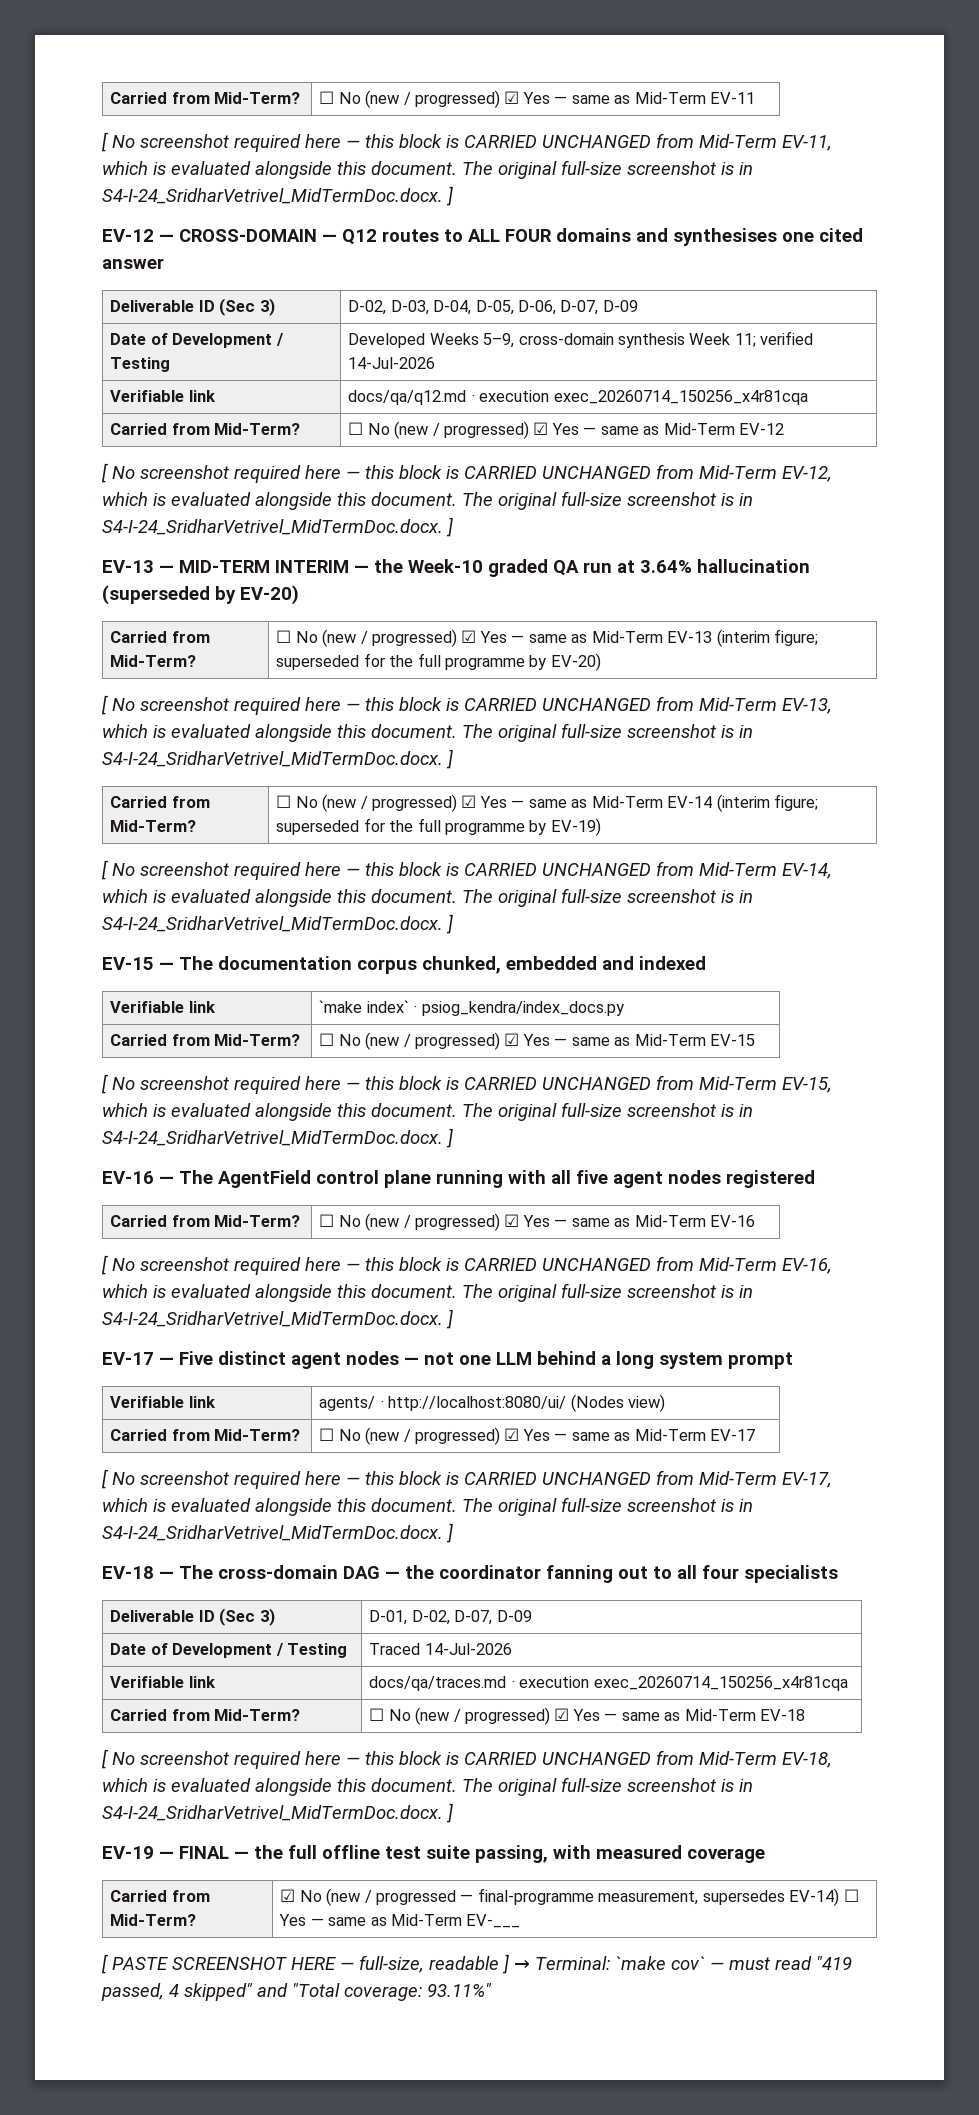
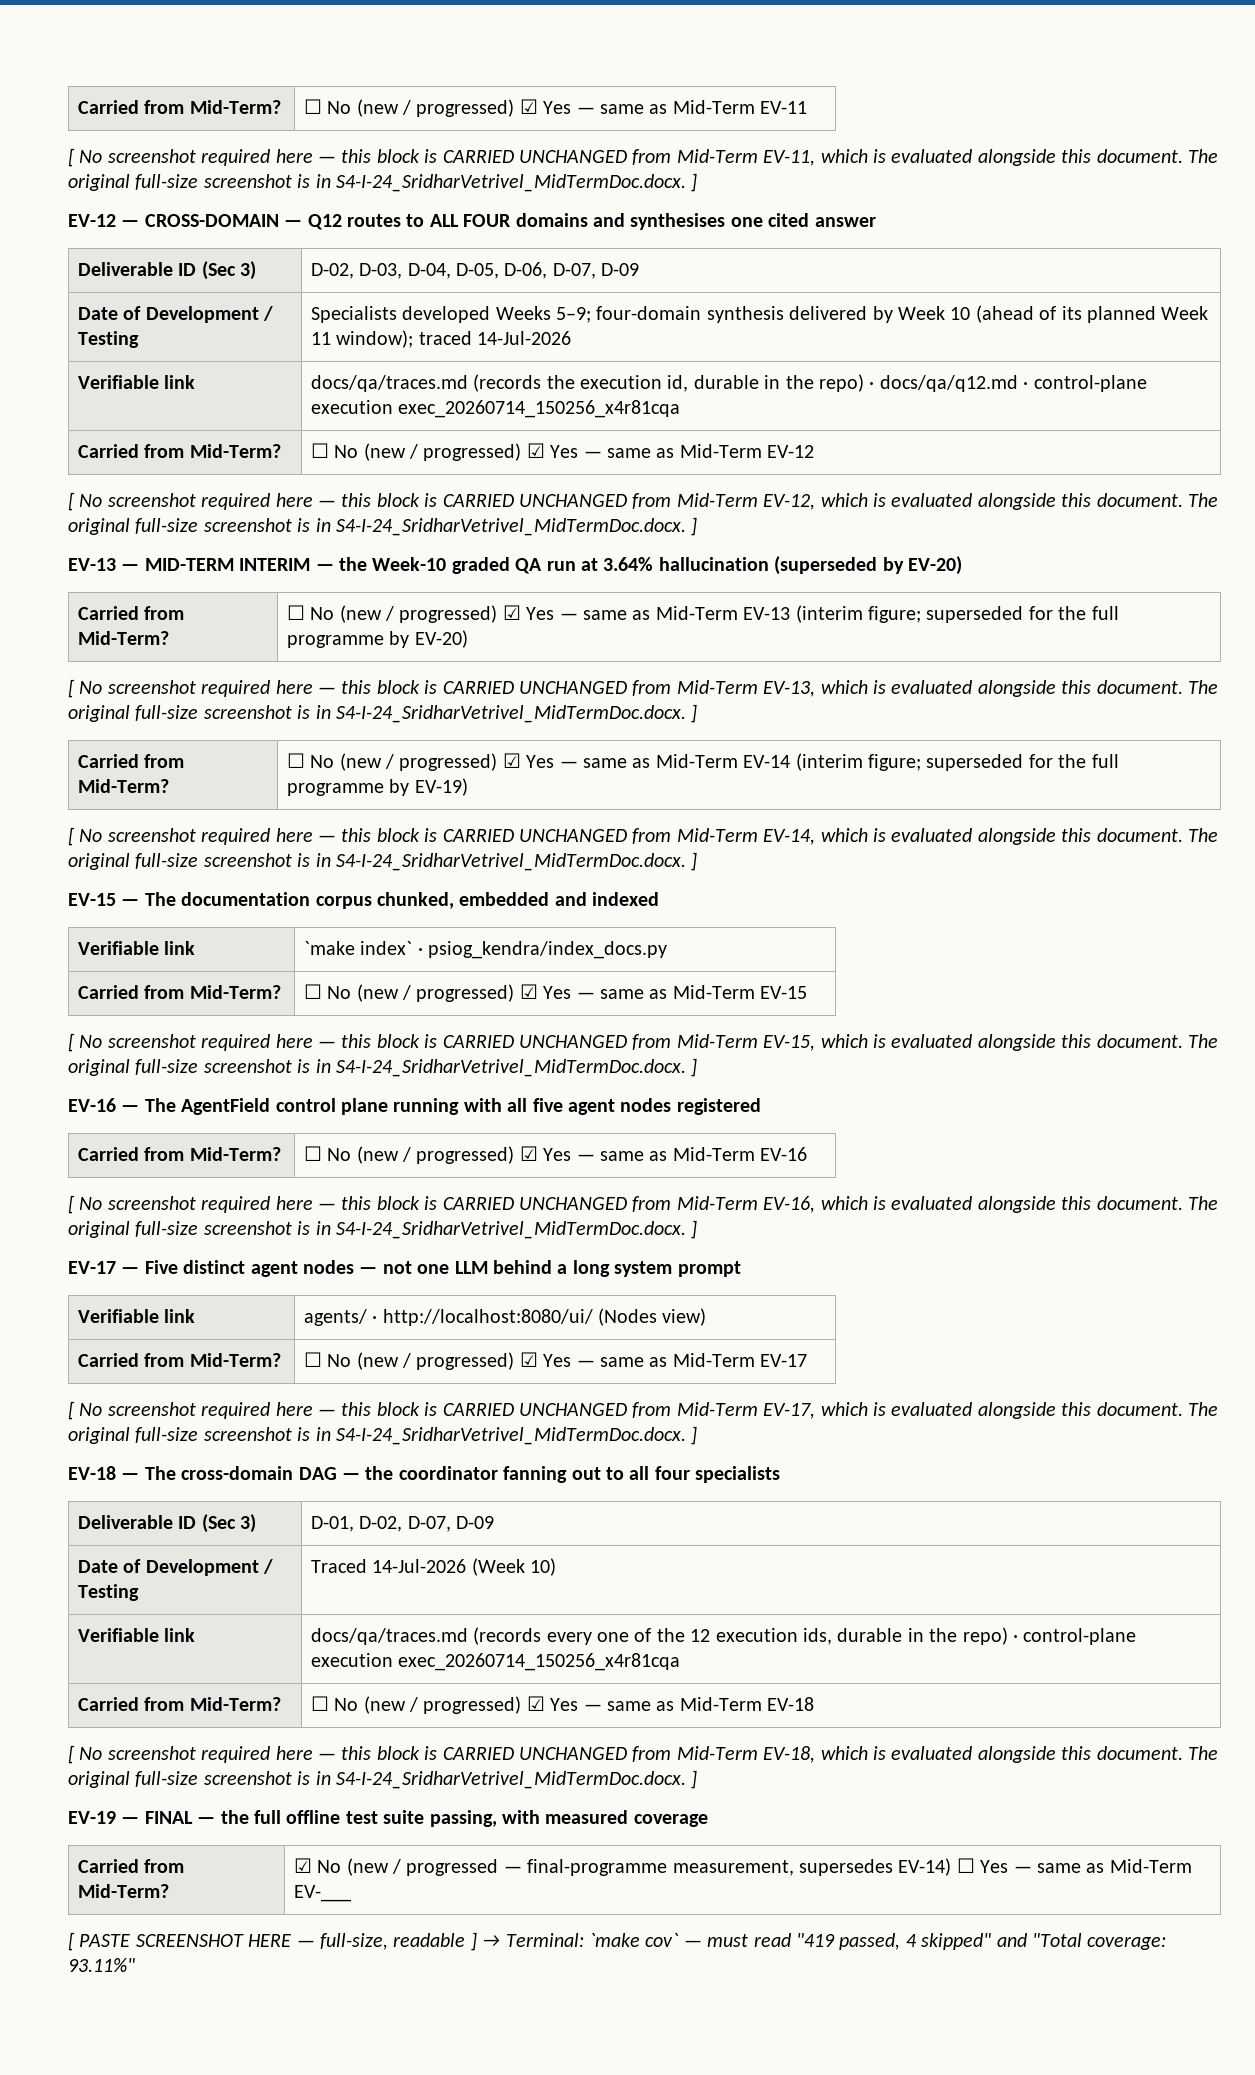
- Date of Development / Testing | Developed Weeks 5–9, cross-domain synthesis Week 11; verified 14-Jul-2026
- Verifiable link | docs/qa/q12.md · execution exec_20260714_150256_x4r81cqa
+ Date of Development / Testing | Specialists developed Weeks 5–9; four-domain synthesis delivered by Week 10 (ahead of its planned Week 11 window); traced 14-Jul-2026
+ Verifiable link | docs/qa/traces.md (records the execution id, durable in the repo) · docs/qa/q12.md · control-plane execution exec_20260714_150256_x4r81cqa
- Date of Development / Testing | Traced 14-Jul-2026
- Verifiable link | docs/qa/traces.md · execution exec_20260714_150256_x4r81cqa
+ Date of Development / Testing | Traced 14-Jul-2026 (Week 10)
+ Verifiable link | docs/qa/traces.md (records every one of the 12 execution ids, durable in the repo) · control-plane execution exec_20260714_150256_x4r81cqa

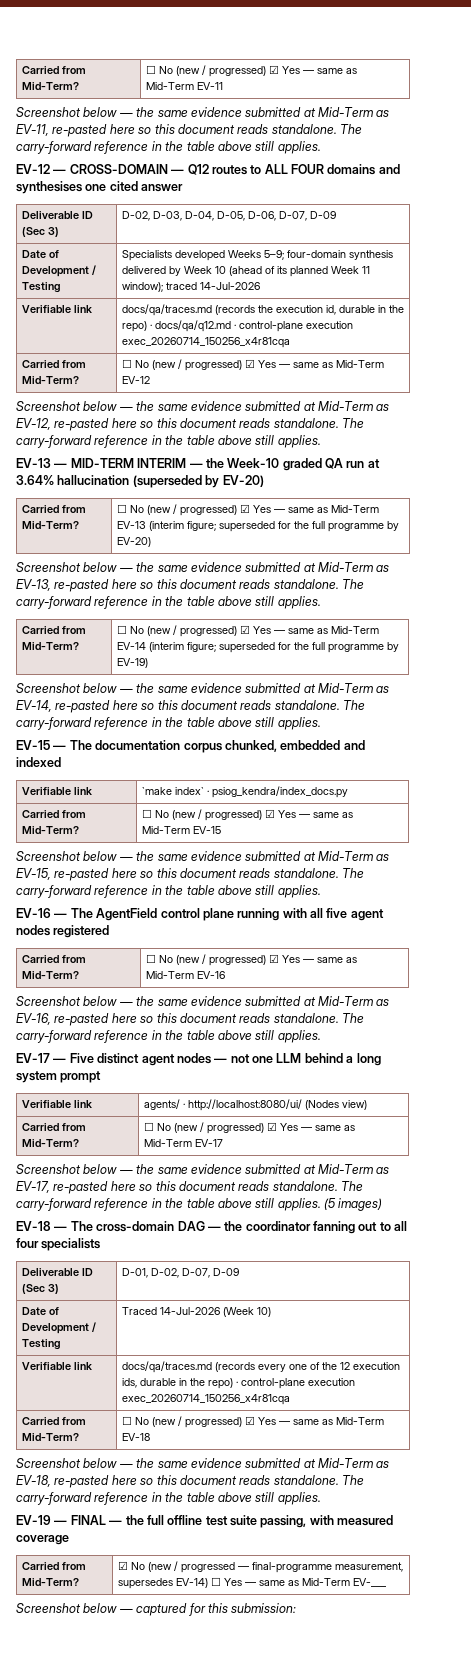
- [ No screenshot required here — this block is CARRIED UNCHANGED from Mid-Term EV-11, which is evaluated alongside this document. The original full-size screenshot is in S4-I-24_SridharVetrivel_MidTermDoc.docx. ]
+ Screenshot below — the same evidence submitted at Mid-Term as EV-11, re-pasted here so this document reads standalone. The carry-forward reference in the table above still applies.
- [ No screenshot required here — this block is CARRIED UNCHANGED from Mid-Term EV-12, which is evaluated alongside this document. The original full-size screenshot is in S4-I-24_SridharVetrivel_MidTermDoc.docx. ]
+ Screenshot below — the same evidence submitted at Mid-Term as EV-12, re-pasted here so this document reads standalone. The carry-forward reference in the table above still applies.
- [ No screenshot required here — this block is CARRIED UNCHANGED from Mid-Term EV-13, which is evaluated alongside this document. The original full-size screenshot is in S4-I-24_SridharVetrivel_MidTermDoc.docx. ]
+ Screenshot below — the same evidence submitted at Mid-Term as EV-13, re-pasted here so this document reads standalone. The carry-forward reference in the table above still applies.
- [ No screenshot required here — this block is CARRIED UNCHANGED from Mid-Term EV-14, which is evaluated alongside this document. The original full-size screenshot is in S4-I-24_SridharVetrivel_MidTermDoc.docx. ]
+ Screenshot below — the same evidence submitted at Mid-Term as EV-14, re-pasted here so this document reads standalone. The carry-forward reference in the table above still applies.
- [ No screenshot required here — this block is CARRIED UNCHANGED from Mid-Term EV-15, which is evaluated alongside this document. The original full-size screenshot is in S4-I-24_SridharVetrivel_MidTermDoc.docx. ]
+ Screenshot below — the same evidence submitted at Mid-Term as EV-15, re-pasted here so this document reads standalone. The carry-forward reference in the table above still applies.
- [ No screenshot required here — this block is CARRIED UNCHANGED from Mid-Term EV-16, which is evaluated alongside this document. The original full-size screenshot is in S4-I-24_SridharVetrivel_MidTermDoc.docx. ]
+ Screenshot below — the same evidence submitted at Mid-Term as EV-16, re-pasted here so this document reads standalone. The carry-forward reference in the table above still applies.
- [ No screenshot required here — this block is CARRIED UNCHANGED from Mid-Term EV-17, which is evaluated alongside this document. The original full-size screenshot is in S4-I-24_SridharVetrivel_MidTermDoc.docx. ]
+ Screenshot below — the same evidence submitted at Mid-Term as EV-17, re-pasted here so this document reads standalone. The carry-forward reference in the table above still applies. (5 images)
- [ No screenshot required here — this block is CARRIED UNCHANGED from Mid-Term EV-18, which is evaluated alongside this document. The original full-size screenshot is in S4-I-24_SridharVetrivel_MidTermDoc.docx. ]
+ Screenshot below — the same evidence submitted at Mid-Term as EV-18, re-pasted here so this document reads standalone. The carry-forward reference in the table above still applies.
- [ PASTE SCREENSHOT HERE — full-size, readable ] → Terminal: `make cov` — must read "419 passed, 4 skipped" and "Total coverage: 93.11%"
+ Screenshot below — captured for this submission:

